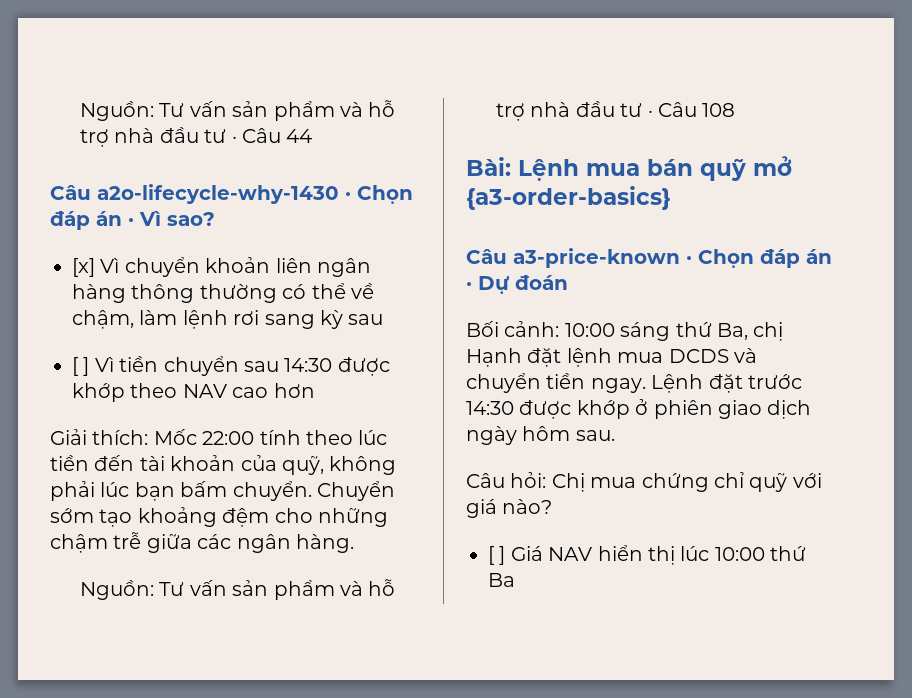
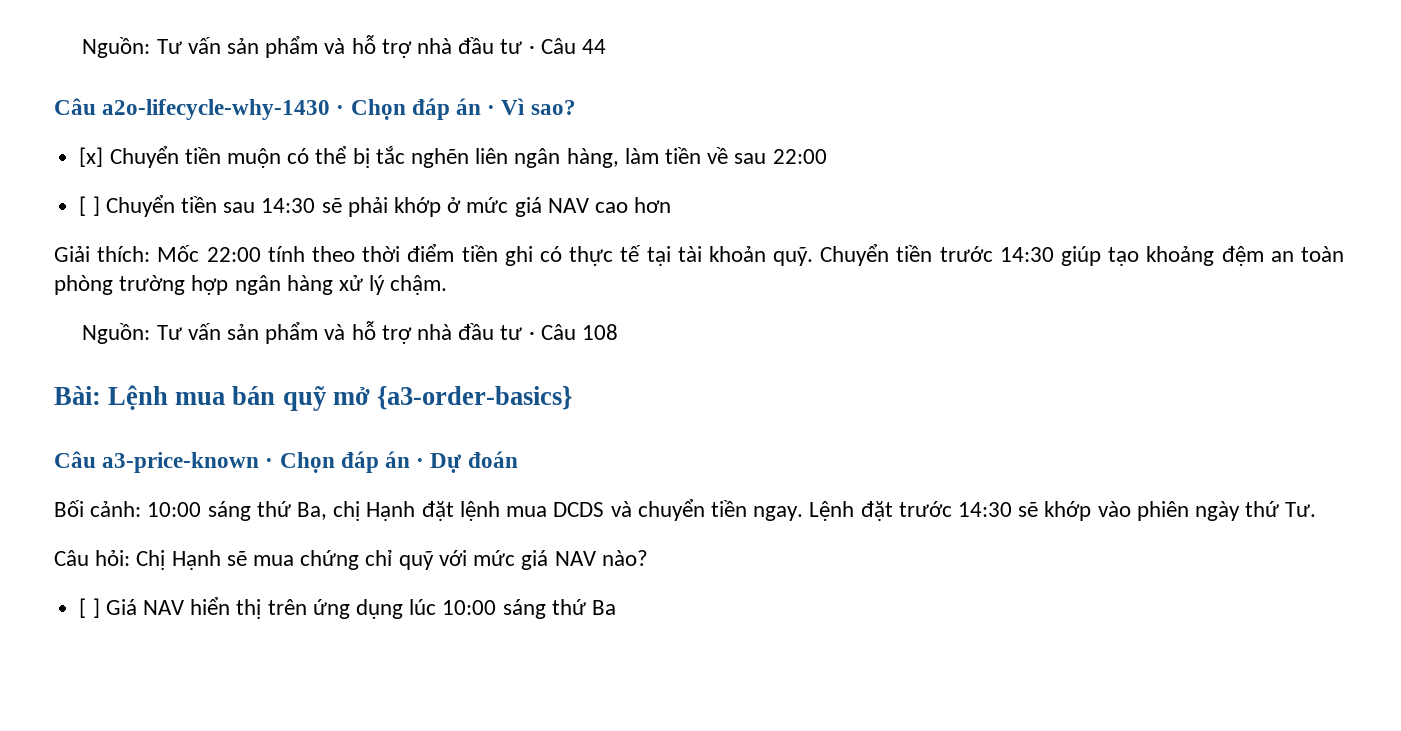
- [x] Vì chuyển khoản liên ngân hàng thông thường có thể về chậm, làm lệnh rơi sang kỳ sau
- [ ] Vì tiền chuyển sau 14:30 được khớp theo NAV cao hơn
+ [x] Chuyển tiền muộn có thể bị tắc nghẽn liên ngân hàng, làm tiền về sau 22:00
+ [ ] Chuyển tiền sau 14:30 sẽ phải khớp ở mức giá NAV cao hơn
- Giải thích: Mốc 22:00 tính theo lúc tiền đến tài khoản của quỹ, không phải lúc bạn bấm chuyển. Chuyển sớm tạo khoảng đệm cho những chậm trễ giữa các ngân hàng.
+ Giải thích: Mốc 22:00 tính theo thời điểm tiền ghi có thực tế tại tài khoản quỹ. Chuyển tiền trước 14:30 giúp tạo khoảng đệm an toàn phòng trường hợp ngân hàng xử lý chậm.
- Lệnh đặt trước 14:30 được khớp ở phiên giao dịch ngày hôm sau.
+ Lệnh đặt trước 14:30 sẽ khớp vào phiên ngày thứ Tư.
- Câu hỏi: Chị mua chứng chỉ quỹ với giá nào?
+ Câu hỏi: Chị Hạnh sẽ mua chứng chỉ quỹ với mức giá NAV nào?
- [ ] Giá NAV hiển thị lúc 10:00 thứ Ba
+ [ ] Giá NAV hiển thị trên ứng dụng lúc 10:00 sáng thứ Ba

